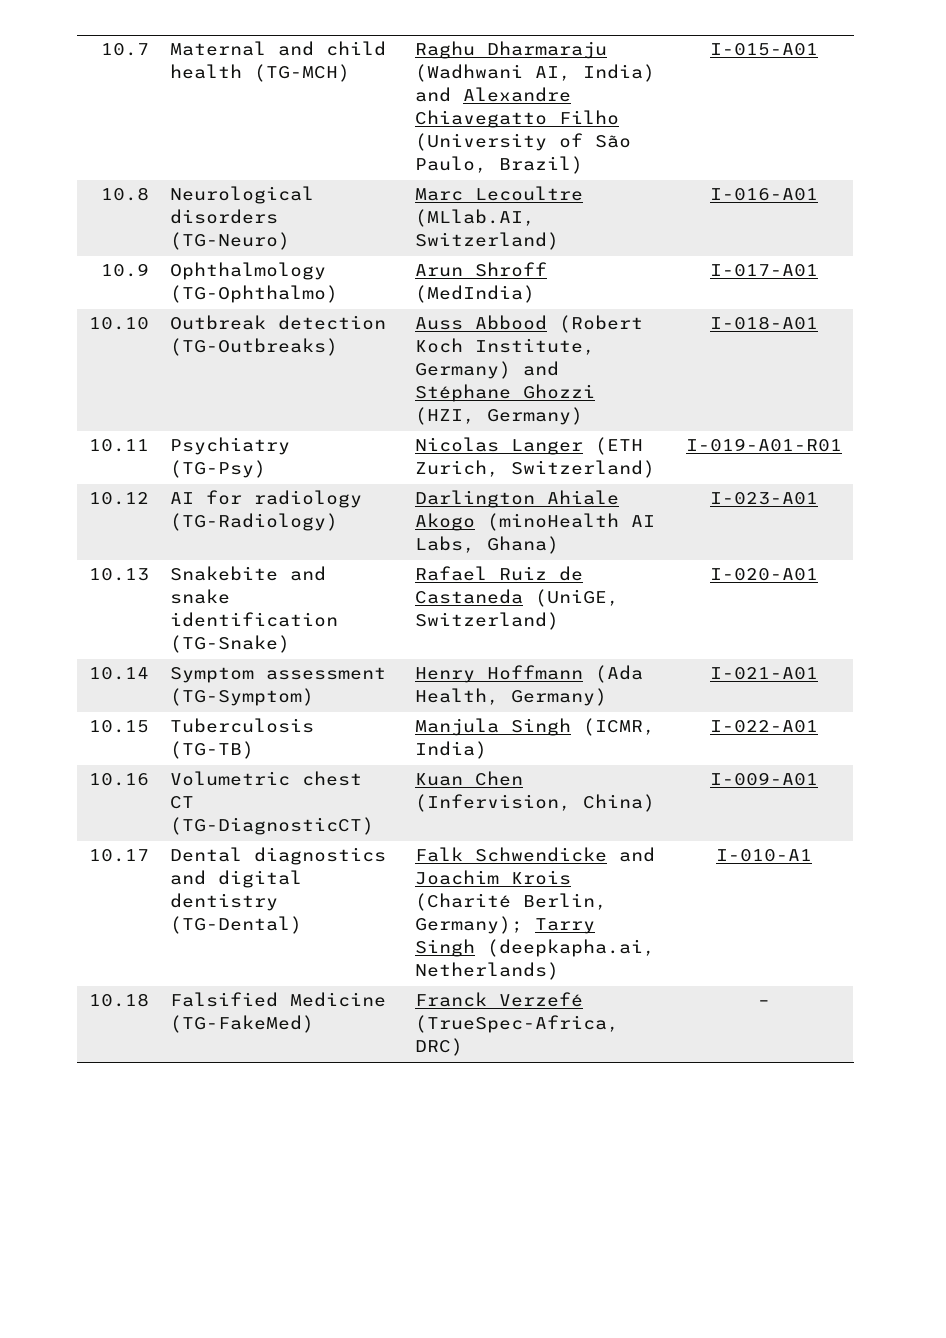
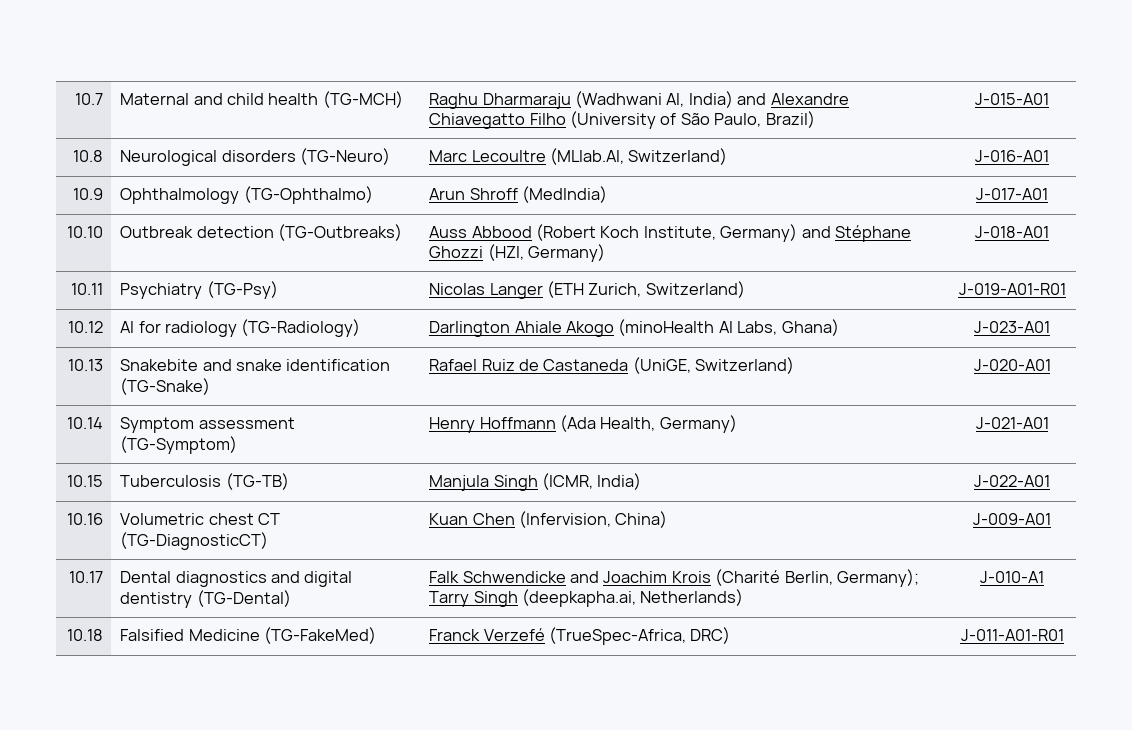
- 10.7 | Maternal and child health (TG-MCH) | Raghu Dharmaraju (Wadhwani AI, India) and Alexandre Chiavegatto Filho (University of São Paulo, Brazil) | I-015-A01
+ 10.7 | Maternal and child health (TG-MCH) | Raghu Dharmaraju (Wadhwani AI, India) and Alexandre Chiavegatto Filho (University of São Paulo, Brazil) | J-015-A01
- 10.8 | Neurological disorders (TG-Neuro) | Marc Lecoultre (MLlab.AI, Switzerland) | I-016-A01
+ 10.8 | Neurological disorders (TG-Neuro) | Marc Lecoultre (MLlab.AI, Switzerland) | J-016-A01
- 10.9 | Ophthalmology (TG-Ophthalmo) | Arun Shroff (MedIndia) | I-017-A01
+ 10.9 | Ophthalmology (TG-Ophthalmo) | Arun Shroff (MedIndia) | J-017-A01
- 10.10 | Outbreak detection (TG-Outbreaks) | Auss Abbood (Robert Koch Institute, Germany) and Stéphane Ghozzi (HZI, Germany) | I-018-A01
+ 10.10 | Outbreak detection (TG-Outbreaks) | Auss Abbood (Robert Koch Institute, Germany) and Stéphane Ghozzi (HZI, Germany) | J-018-A01
- 10.11 | Psychiatry (TG-Psy) | Nicolas Langer (ETH Zurich, Switzerland) | I-019-A01-R01
+ 10.11 | Psychiatry (TG-Psy) | Nicolas Langer (ETH Zurich, Switzerland) | J-019-A01-R01
- 10.12 | AI for radiology (TG-Radiology) | Darlington Ahiale Akogo (minoHealth AI Labs, Ghana) | I-023-A01
+ 10.12 | AI for radiology (TG-Radiology) | Darlington Ahiale Akogo (minoHealth AI Labs, Ghana) | J-023-A01
- 10.13 | Snakebite and snake identification (TG-Snake) | Rafael Ruiz de Castaneda (UniGE, Switzerland) | I-020-A01
+ 10.13 | Snakebite and snake identification (TG-Snake) | Rafael Ruiz de Castaneda (UniGE, Switzerland) | J-020-A01
- 10.14 | Symptom assessment (TG-Symptom) | Henry Hoffmann (Ada Health, Germany) | I-021-A01
+ 10.14 | Symptom assessment (TG-Symptom) | Henry Hoffmann (Ada Health, Germany) | J-021-A01
- 10.15 | Tuberculosis (TG-TB) | Manjula Singh (ICMR, India) | I-022-A01
+ 10.15 | Tuberculosis (TG-TB) | Manjula Singh (ICMR, India) | J-022-A01
- 10.16 | Volumetric chest CT (TG-DiagnosticCT) | Kuan Chen (Infervision, China) | I-009-A01
+ 10.16 | Volumetric chest CT (TG-DiagnosticCT) | Kuan Chen (Infervision, China) | J-009-A01
- 10.17 | Dental diagnostics and digital dentistry (TG-Dental) | Falk Schwendicke and Joachim Krois (Charité Berlin, Germany); Tarry Singh (deepkapha.ai, Netherlands) | I-010-A1
+ 10.17 | Dental diagnostics and digital dentistry (TG-Dental) | Falk Schwendicke and Joachim Krois (Charité Berlin, Germany); Tarry Singh (deepkapha.ai, Netherlands) | J-010-A1
- 10.18 | Falsified Medicine (TG-FakeMed) | Franck Verzefé (TrueSpec-Africa, DRC) | –
+ 10.18 | Falsified Medicine (TG-FakeMed) | Franck Verzefé (TrueSpec-Africa, DRC) | J-011-A01-R01

